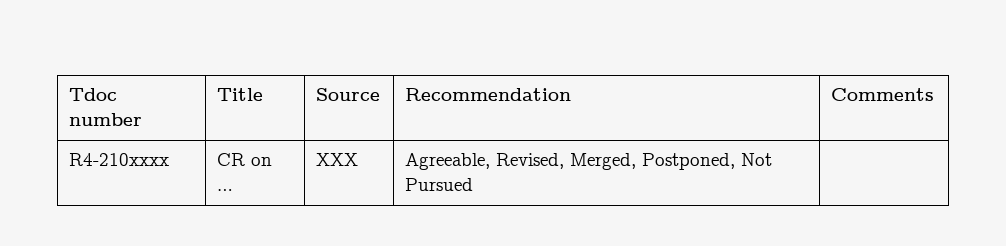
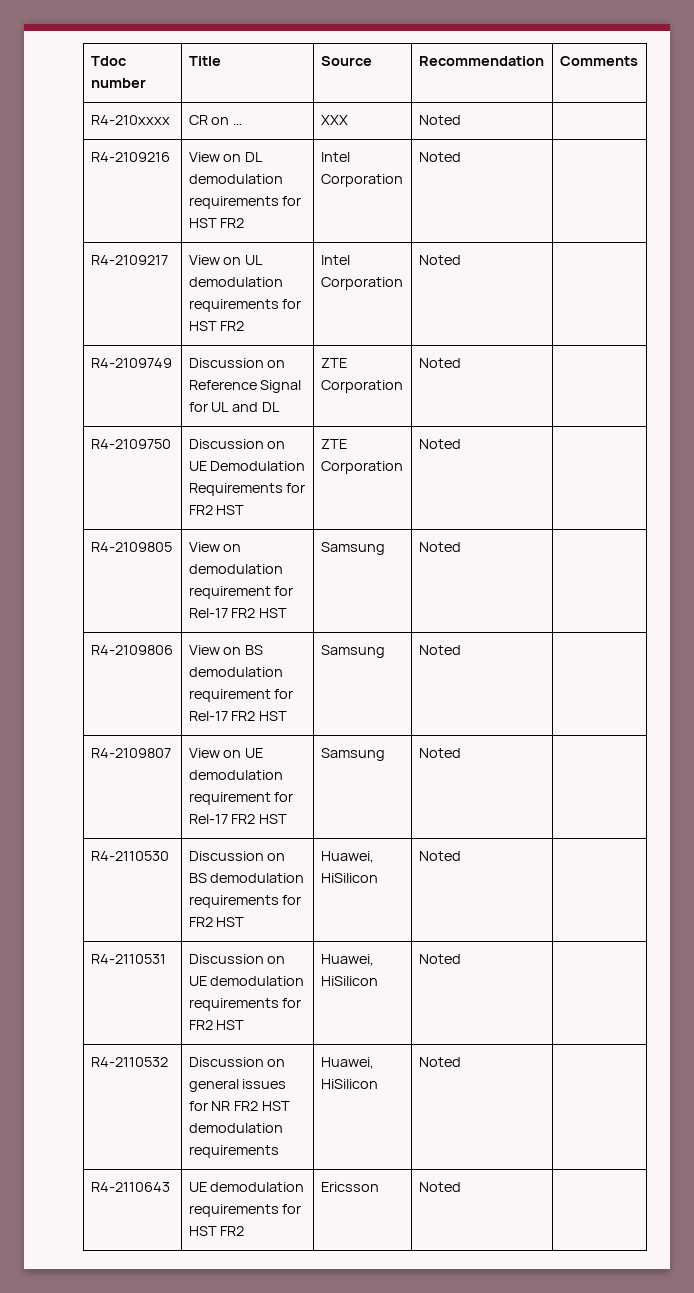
- R4-210xxxx | CR on … | XXX | Agreeable, Revised, Merged, Postponed, Not Pursued |
+ R4-210xxxx | CR on … | XXX | Noted |
+ R4-2109216 | View on DL demodulation requirements for HST FR2 | Intel Corporation | Noted |
+ R4-2109217 | View on UL demodulation requirements for HST FR2 | Intel Corporation | Noted |
+ R4-2109749 | Discussion on Reference Signal for UL and DL | ZTE Corporation | Noted |
+ R4-2109750 | Discussion on UE Demodulation Requirements for FR2 HST | ZTE Corporation | Noted |
+ R4-2109805 | View on demodulation requirement for Rel-17 FR2 HST | Samsung | Noted |
+ R4-2109806 | View on BS demodulation requirement for Rel-17 FR2 HST | Samsung | Noted |
+ R4-2109807 | View on UE demodulation requirement for Rel-17 FR2 HST | Samsung | Noted |
+ R4-2110530 | Discussion on BS demodulation requirements for FR2 HST | Huawei, HiSilicon | Noted |
+ R4-2110531 | Discussion on UE demodulation requirements for FR2 HST | Huawei, HiSilicon | Noted |
+ R4-2110532 | Discussion on general issues for NR FR2 HST demodulation requirements | Huawei, HiSilicon | Noted |
+ R4-2110643 | UE demodulation requirements for HST FR2 | Ericsson | Noted |

